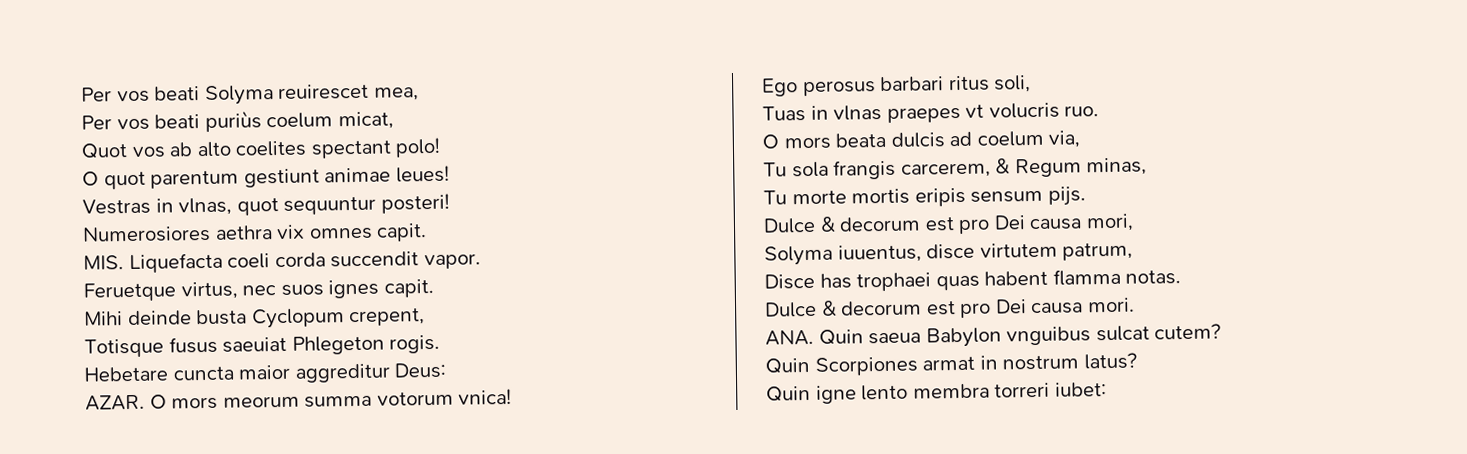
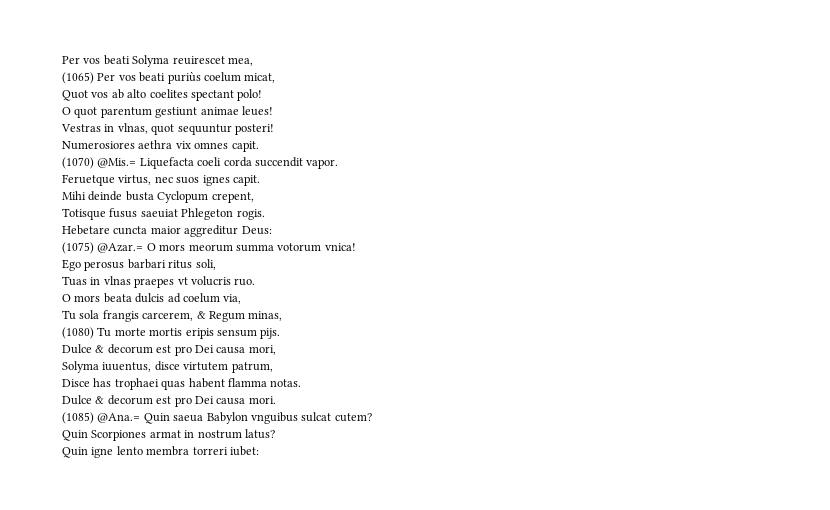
- Per vos beati puriùs coelum micat,
+ (1065) Per vos beati puriùs coelum micat,
- MIS. Liquefacta coeli corda succendit vapor.
+ (1070) @Mis.= Liquefacta coeli corda succendit vapor.
- AZAR. O mors meorum summa votorum vnica!
+ (1075) @Azar.= O mors meorum summa votorum vnica!
- Tu morte mortis eripis sensum pijs.
+ (1080) Tu morte mortis eripis sensum pijs.
- ANA. Quin saeua Babylon vnguibus sulcat cutem?
+ (1085) @Ana.= Quin saeua Babylon vnguibus sulcat cutem?

